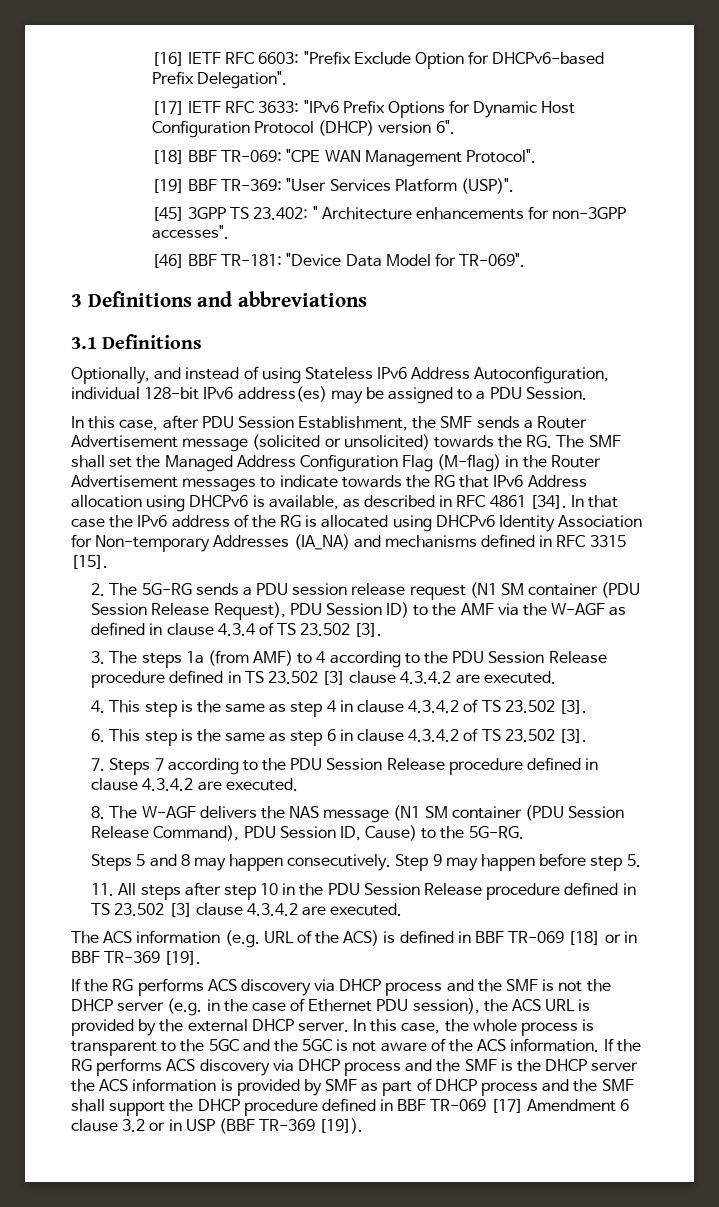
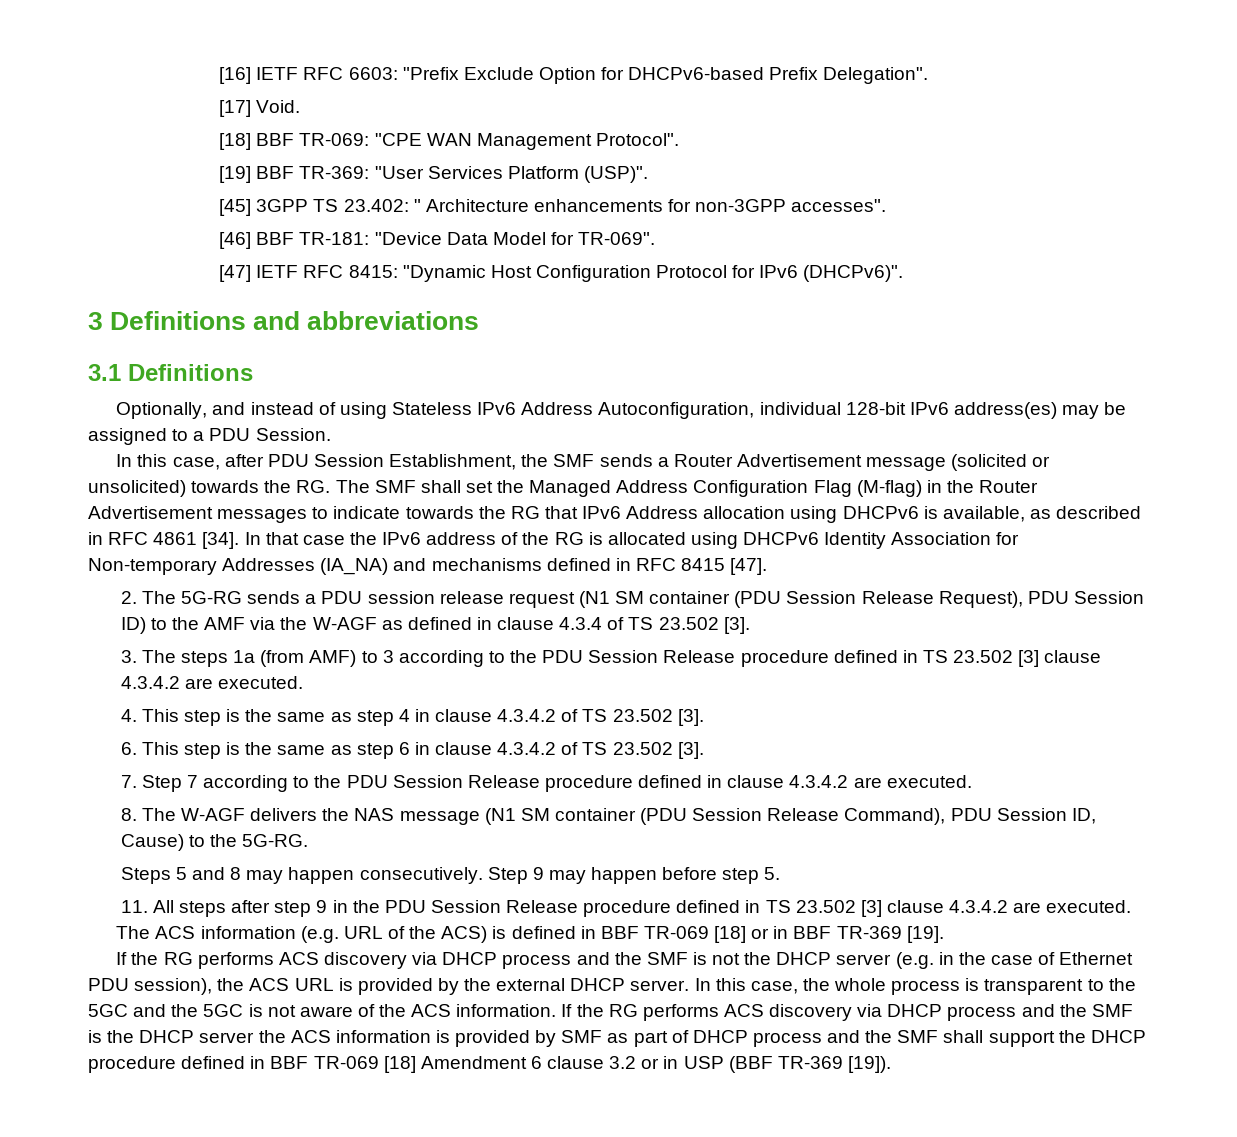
- [17] IETF RFC 3633: "IPv6 Prefix Options for Dynamic Host Configuration Protocol (DHCP) version 6".
+ [17] Void.
+ [47] IETF RFC 8415: "Dynamic Host Configuration Protocol for IPv6 (DHCPv6)".
- In that case the IPv6 address of the RG is allocated using DHCPv6 Identity Association for Non-temporary Addresses (IA_NA) and mechanisms defined in RFC 3315 [15].
+ In that case the IPv6 address of the RG is allocated using DHCPv6 Identity Association for Non-temporary Addresses (IA_NA) and mechanisms defined in RFC 8415 [47].
- 3. The steps 1a (from AMF) to 4 according to the PDU Session Release procedure defined in TS 23.502 [3] clause 4.3.4.2 are executed.
+ 3. The steps 1a (from AMF) to 3 according to the PDU Session Release procedure defined in TS 23.502 [3] clause 4.3.4.2 are executed.
- 7. Steps 7 according to the PDU Session Release procedure defined in clause 4.3.4.2 are executed.
+ 7. Step 7 according to the PDU Session Release procedure defined in clause 4.3.4.2 are executed.
- 11. All steps after step 10 in the PDU Session Release procedure defined in TS 23.502 [3] clause 4.3.4.2 are executed.
+ 11. All steps after step 9 in the PDU Session Release procedure defined in TS 23.502 [3] clause 4.3.4.2 are executed.
- If the RG performs ACS discovery via DHCP process and the SMF is the DHCP server the ACS information is provided by SMF as part of DHCP process and the SMF shall support the DHCP procedure defined in BBF TR-069 [17] Amendment 6 clause 3.2 or in USP (BBF TR-369 [19]).
+ If the RG performs ACS discovery via DHCP process and the SMF is the DHCP server the ACS information is provided by SMF as part of DHCP process and the SMF shall support the DHCP procedure defined in BBF TR-069 [18] Amendment 6 clause 3.2 or in USP (BBF TR-369 [19]).

